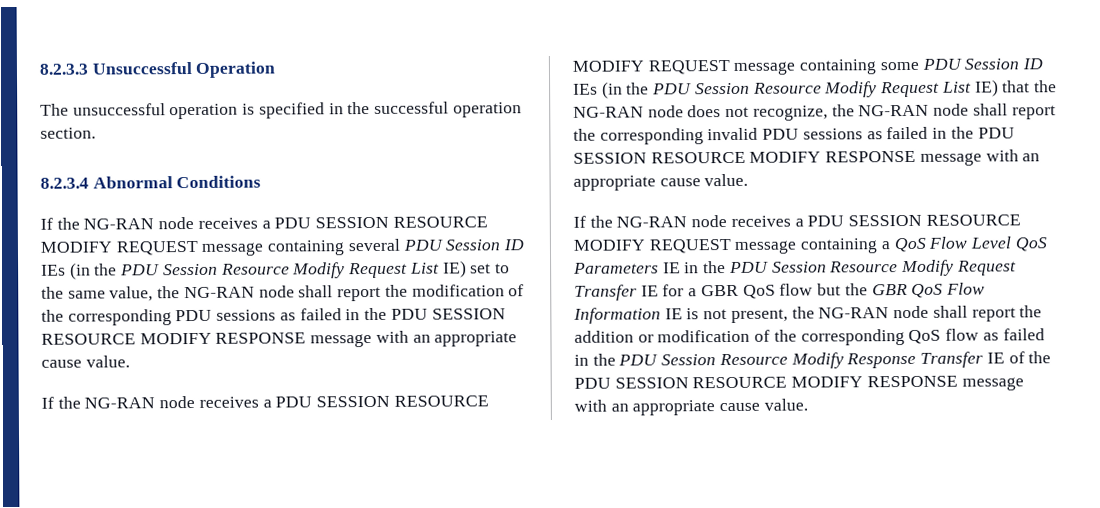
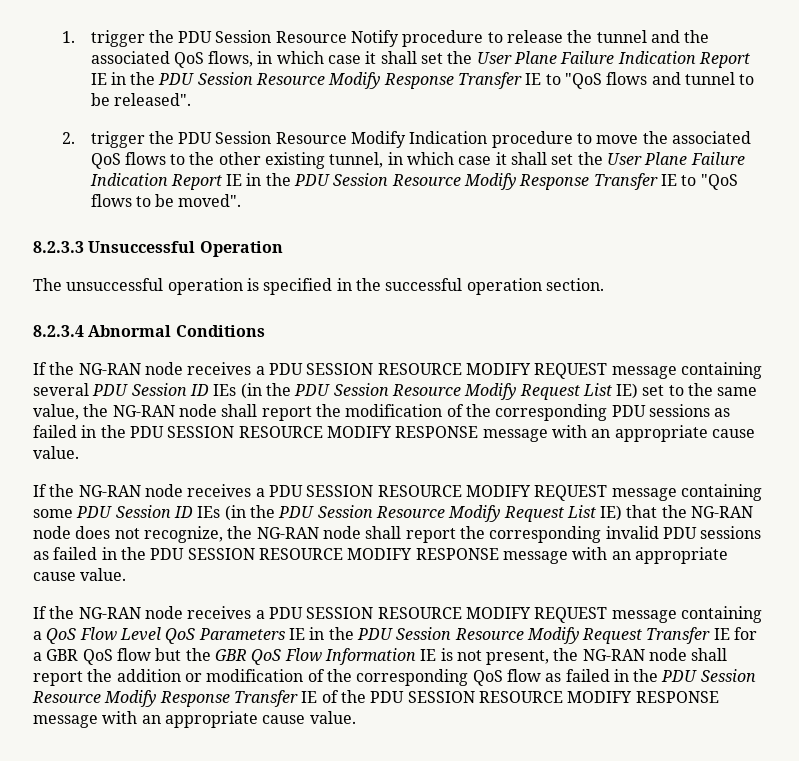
+ 1. trigger the PDU Session Resource Notify procedure to release the tunnel and the associated QoS flows, in which case it shall set the User Plane Failure Indication Report IE in the PDU Session Resource Modify Response Transfer IE to "QoS flows and tunnel to be released".
+ 2. trigger the PDU Session Resource Modify Indication procedure to move the associated QoS flows to the other existing tunnel, in which case it shall set the User Plane Failure Indication Report IE in the PDU Session Resource Modify Response Transfer IE to "QoS flows to be moved".

